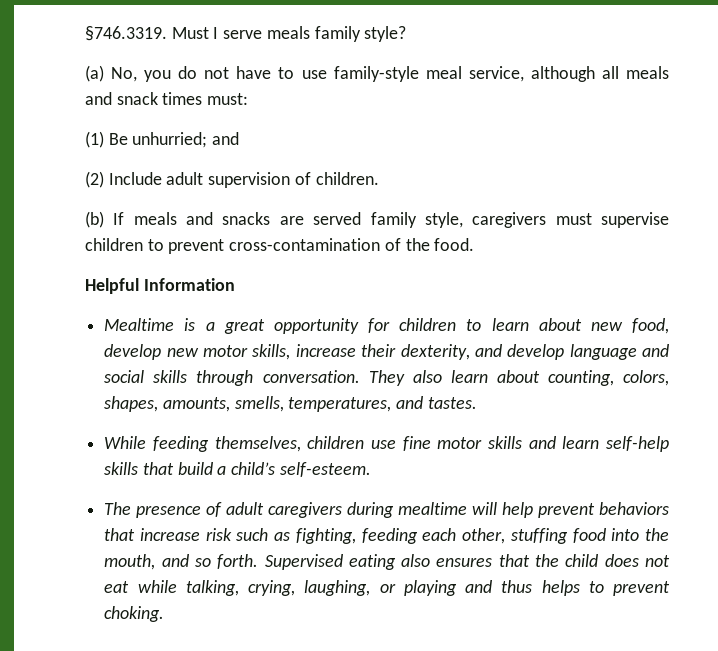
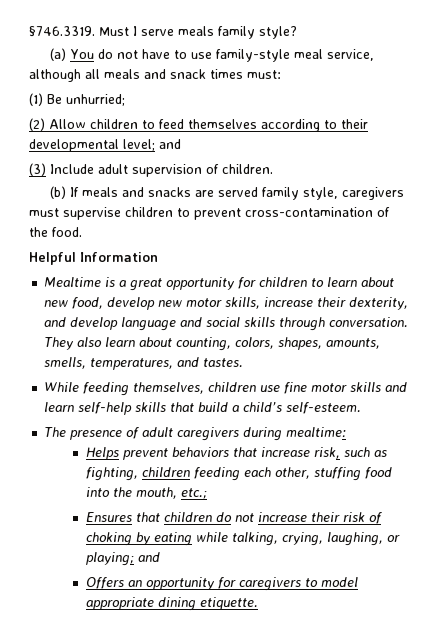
- (a) No, you do not have to use family-style meal service, although all meals and snack times must:
+ (a) You do not have to use family-style meal service, although all meals and snack times must:
- (1) Be unhurried; and
- (2) Include adult supervision of children.
+ (1) Be unhurried;
+ (2) Allow children to feed themselves according to their developmental level; and
+ (3) Include adult supervision of children.
- The presence of adult caregivers during mealtime will help prevent behaviors that increase risk such as fighting, feeding each other, stuffing food into the mouth, and so forth. Supervised eating also ensures that the child does not eat while talking, crying, laughing, or playing and thus helps to prevent choking.
+ The presence of adult caregivers during mealtime:
+ Helps prevent behaviors that increase risk, such as fighting, children feeding each other, stuffing food into the mouth, etc.;
+ Ensures that children do not increase their risk of choking by eating while talking, crying, laughing, or playing; and
+ Offers an opportunity for caregivers to model appropriate dining etiquette.

